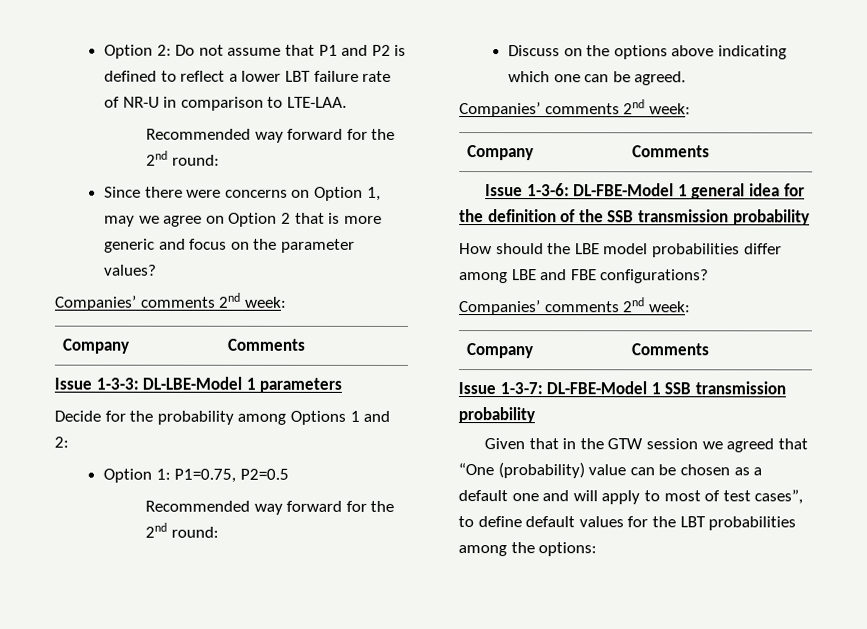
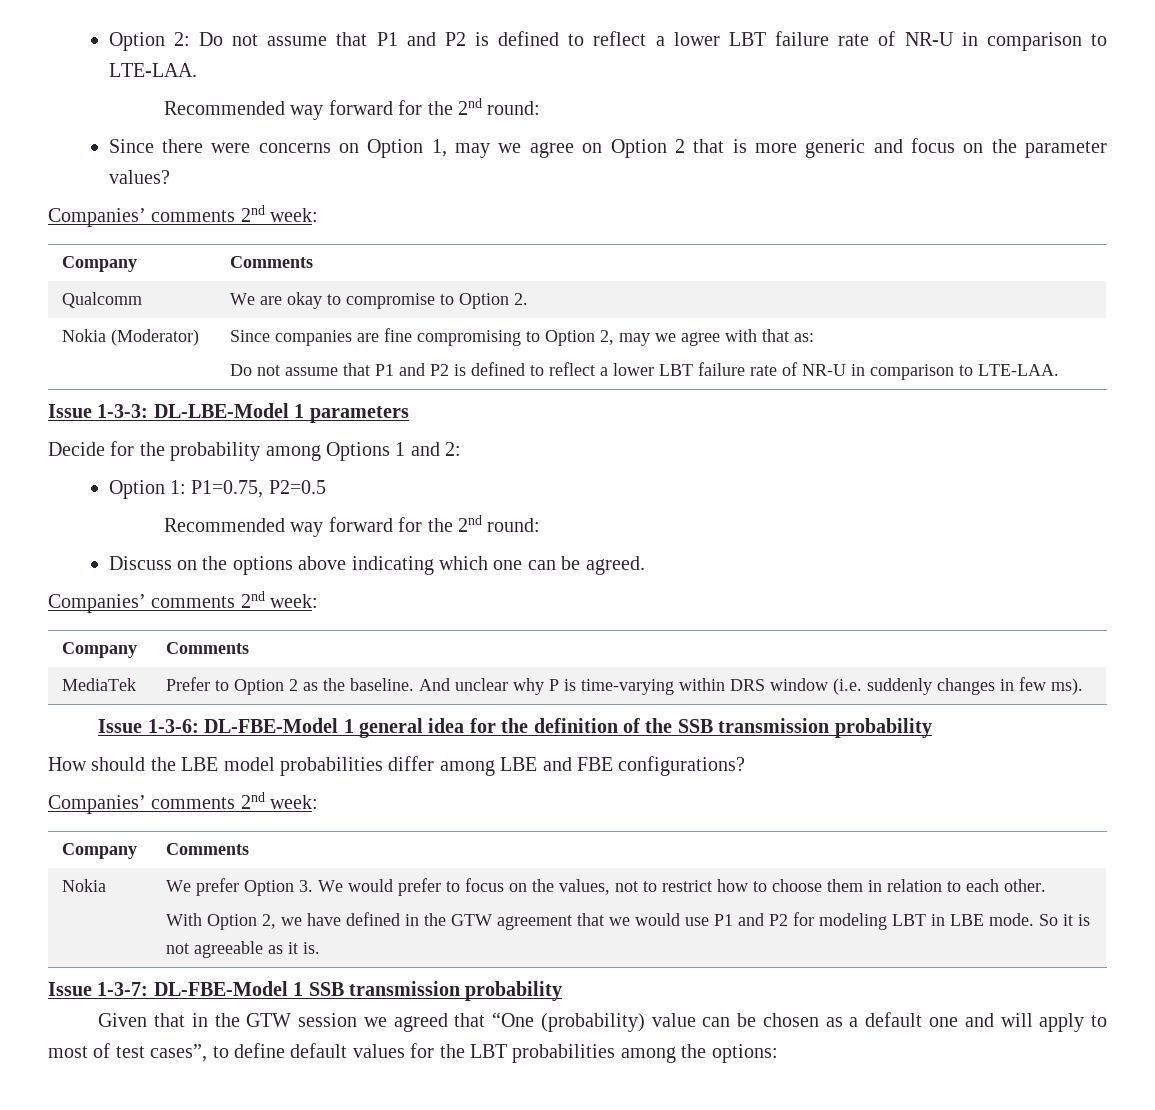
+ Qualcomm | We are okay to compromise to Option 2.
+ Nokia (Moderator) | Since companies are fine compromising to Option 2, may we agree with that as:
+ Do not assume that P1 and P2 is defined to reflect a lower LBT failure rate of NR-U in comparison to LTE-LAA.
+ MediaTek | Prefer to Option 2 as the baseline. And unclear why P is time-varying within DRS window (i.e. suddenly changes in few ms).
+ Nokia | We prefer Option 3. We would prefer to focus on the values, not to restrict how to choose them in relation to each other.
+ With Option 2, we have defined in the GTW agreement that we would use P1 and P2 for modeling LBT in LBE mode. So it is not agreeable as it is.

